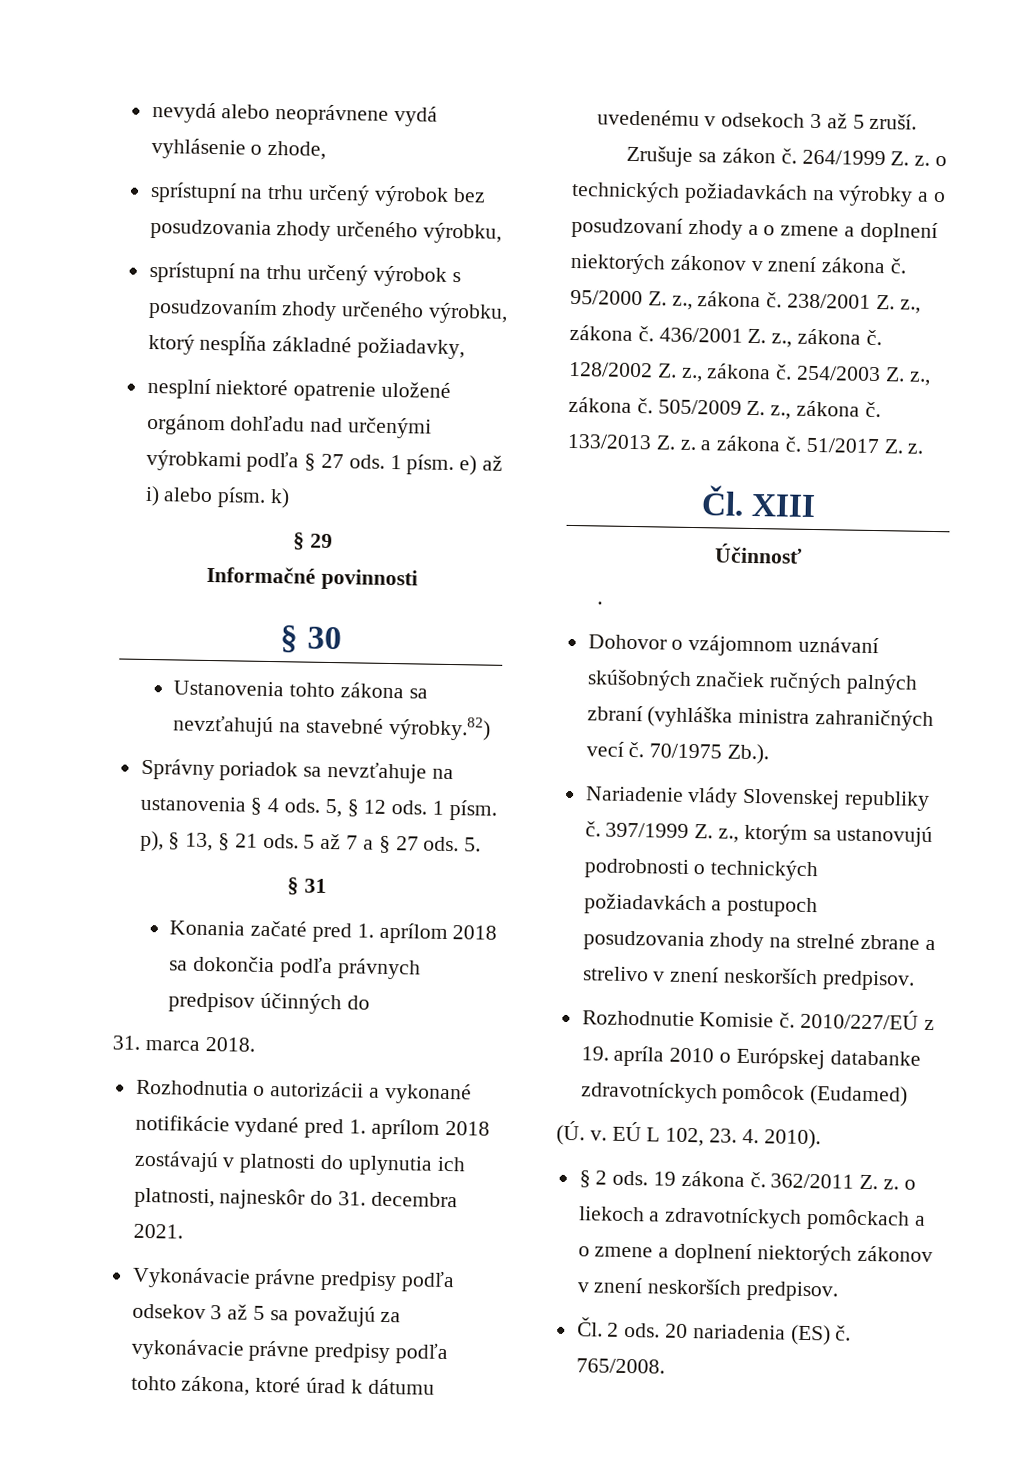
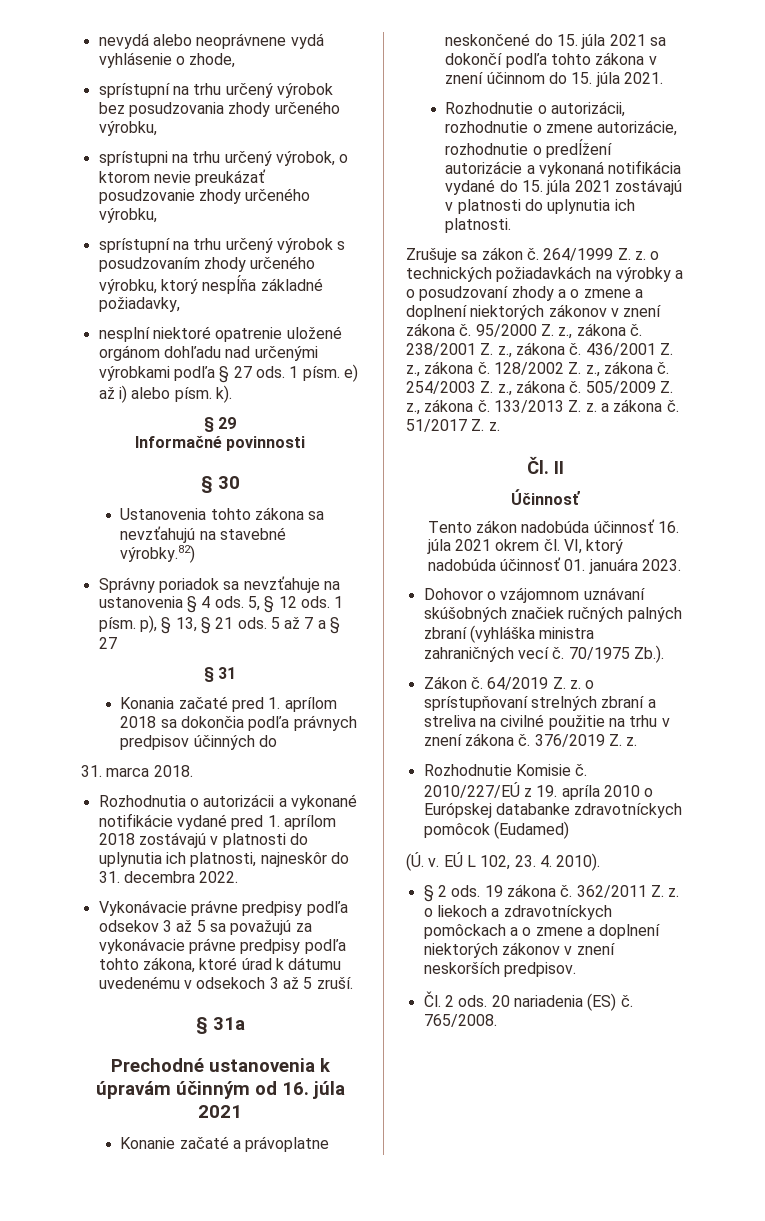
+ sprístupni na trhu určený výrobok, o ktorom nevie preukázať posudzovanie zhody určeného výrobku,
- 1 písm. e) až i) alebo písm. k)
+ 1 písm. e) až i) alebo písm. k).
- 5 až 7 a § 27 ods. 5.
+ 5 až 7 a § 27
- Rozhodnutia o autorizácii a vykonané notifikácie vydané pred 1. aprílom 2018 zostávajú v platnosti do uplynutia ich platnosti, najneskôr do 31. decembra 2021.
+ Rozhodnutia o autorizácii a vykonané notifikácie vydané pred 1. aprílom 2018 zostávajú v platnosti do uplynutia ich platnosti, najneskôr do 31. decembra 2022.
+ § 31a
+ Prechodné ustanovenia k úpravám účinným od 16. júla 2021
+ Konanie začaté a právoplatne neskončené do 15. júla 2021 sa dokončí podľa tohto zákona v znení účinnom do 15. júla 2021.
+ Rozhodnutie o autorizácii, rozhodnutie o zmene autorizácie, rozhodnutie o predĺžení autorizácie a vykonaná notifikácia vydané do 15. júla 2021 zostávajú v platnosti do uplynutia ich platnosti.
- Čl. XIII
+ Čl. II
- .
+ Tento zákon nadobúda účinnosť 16. júla 2021 okrem čl. VI, ktorý nadobúda účinnosť 01. januára 2023.
- Nariadenie vlády Slovenskej republiky č. 397/1999 Z. z., ktorým sa ustanovujú podrobnosti o technických požiadavkách a postupoch posudzovania zhody na strelné zbrane a strelivo v znení neskorších predpisov.
+ Zákon č. 64/2019 Z. z. o sprístupňovaní strelných zbraní a streliva na civilné použitie na trhu v znení zákona č. 376/2019 Z. z.

